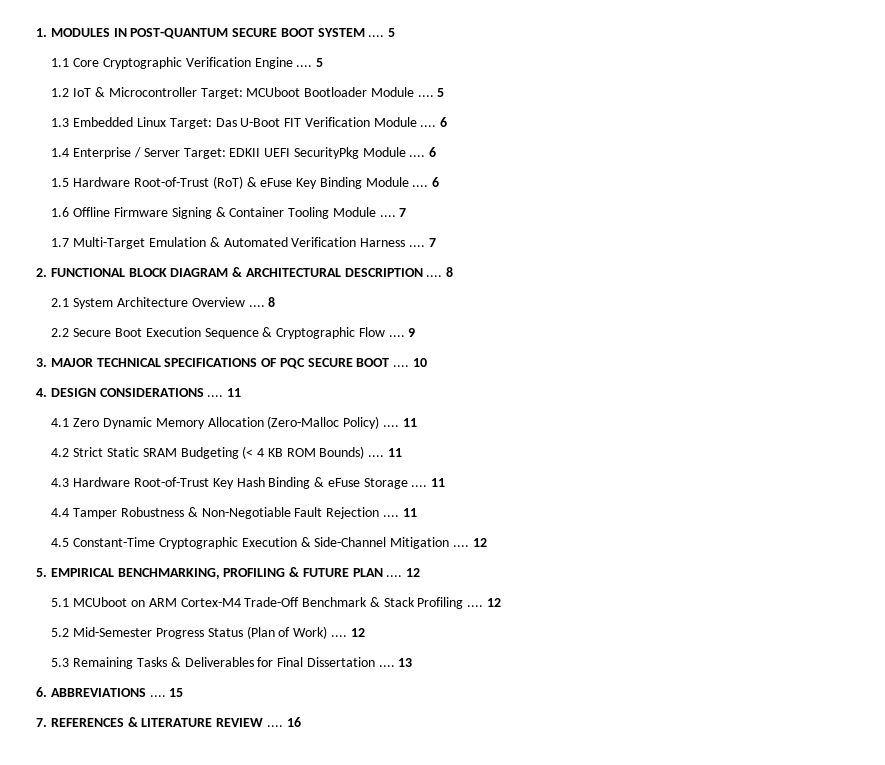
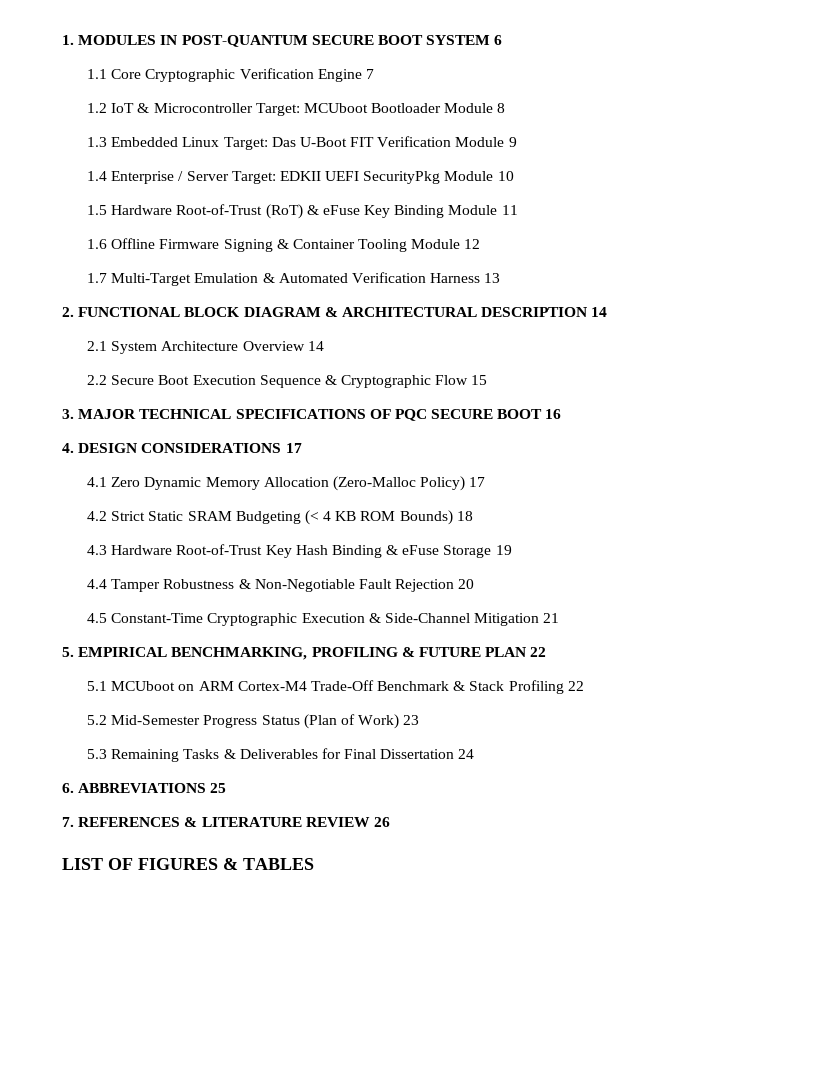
- 1. MODULES IN POST-QUANTUM SECURE BOOT SYSTEM .... 5
+ 1. MODULES IN POST-QUANTUM SECURE BOOT SYSTEM 6
- 1.1 Core Cryptographic Verification Engine .... 5
+ 1.1 Core Cryptographic Verification Engine 7
- 1.2 IoT & Microcontroller Target: MCUboot Bootloader Module .... 5
+ 1.2 IoT & Microcontroller Target: MCUboot Bootloader Module 8
- 1.3 Embedded Linux Target: Das U-Boot FIT Verification Module .... 6
+ 1.3 Embedded Linux Target: Das U-Boot FIT Verification Module 9
- 1.4 Enterprise / Server Target: EDKII UEFI SecurityPkg Module .... 6
+ 1.4 Enterprise / Server Target: EDKII UEFI SecurityPkg Module 10
- 1.5 Hardware Root-of-Trust (RoT) & eFuse Key Binding Module .... 6
+ 1.5 Hardware Root-of-Trust (RoT) & eFuse Key Binding Module 11
- 1.6 Offline Firmware Signing & Container Tooling Module .... 7
+ 1.6 Offline Firmware Signing & Container Tooling Module 12
- 1.7 Multi-Target Emulation & Automated Verification Harness .... 7
+ 1.7 Multi-Target Emulation & Automated Verification Harness 13
- 2. FUNCTIONAL BLOCK DIAGRAM & ARCHITECTURAL DESCRIPTION .... 8
+ 2. FUNCTIONAL BLOCK DIAGRAM & ARCHITECTURAL DESCRIPTION 14
- 2.1 System Architecture Overview .... 8
+ 2.1 System Architecture Overview 14
- 2.2 Secure Boot Execution Sequence & Cryptographic Flow .... 9
+ 2.2 Secure Boot Execution Sequence & Cryptographic Flow 15
- 3. MAJOR TECHNICAL SPECIFICATIONS OF PQC SECURE BOOT .... 10
+ 3. MAJOR TECHNICAL SPECIFICATIONS OF PQC SECURE BOOT 16
- 4. DESIGN CONSIDERATIONS .... 11
+ 4. DESIGN CONSIDERATIONS 17
- 4.1 Zero Dynamic Memory Allocation (Zero-Malloc Policy) .... 11
+ 4.1 Zero Dynamic Memory Allocation (Zero-Malloc Policy) 17
- 4.2 Strict Static SRAM Budgeting (< 4 KB ROM Bounds) .... 11
+ 4.2 Strict Static SRAM Budgeting (< 4 KB ROM Bounds) 18
- 4.3 Hardware Root-of-Trust Key Hash Binding & eFuse Storage .... 11
+ 4.3 Hardware Root-of-Trust Key Hash Binding & eFuse Storage 19
- 4.4 Tamper Robustness & Non-Negotiable Fault Rejection .... 11
+ 4.4 Tamper Robustness & Non-Negotiable Fault Rejection 20
- 4.5 Constant-Time Cryptographic Execution & Side-Channel Mitigation .... 12
+ 4.5 Constant-Time Cryptographic Execution & Side-Channel Mitigation 21
- 5. EMPIRICAL BENCHMARKING, PROFILING & FUTURE PLAN .... 12
+ 5. EMPIRICAL BENCHMARKING, PROFILING & FUTURE PLAN 22
- 5.1 MCUboot on ARM Cortex-M4 Trade-Off Benchmark & Stack Profiling .... 12
+ 5.1 MCUboot on ARM Cortex-M4 Trade-Off Benchmark & Stack Profiling 22
- 5.2 Mid-Semester Progress Status (Plan of Work) .... 12
+ 5.2 Mid-Semester Progress Status (Plan of Work) 23
- 5.3 Remaining Tasks & Deliverables for Final Dissertation .... 13
+ 5.3 Remaining Tasks & Deliverables for Final Dissertation 24
- 6. ABBREVIATIONS .... 15
+ 6. ABBREVIATIONS 25
- 7. REFERENCES & LITERATURE REVIEW .... 16
+ 7. REFERENCES & LITERATURE REVIEW 26
+ LIST OF FIGURES & TABLES

